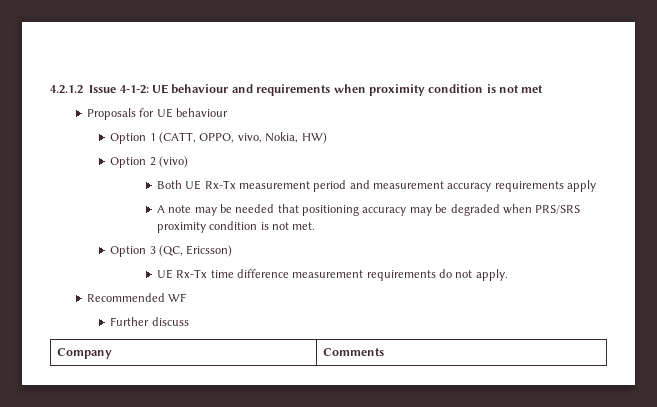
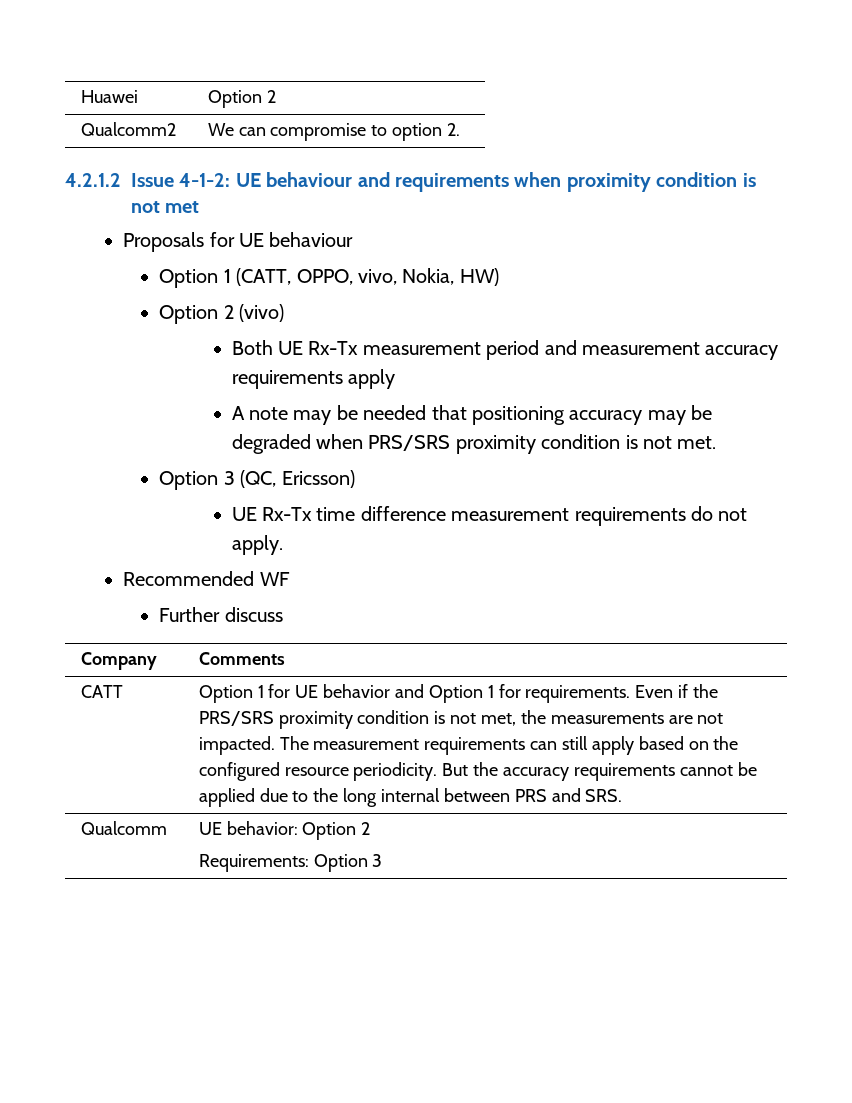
+ Huawei | Option 2
+ Qualcomm2 | We can compromise to option 2.
+ CATT | Option 1 for UE behavior and Option 1 for requirements. Even if the PRS/SRS proximity condition is not met, the measurements are not impacted. The measurement requirements can still apply based on the configured resource periodicity. But the accuracy requirements cannot be applied due to the long internal between PRS and SRS.
+ Qualcomm | UE behavior: Option 2
+ Requirements: Option 3

